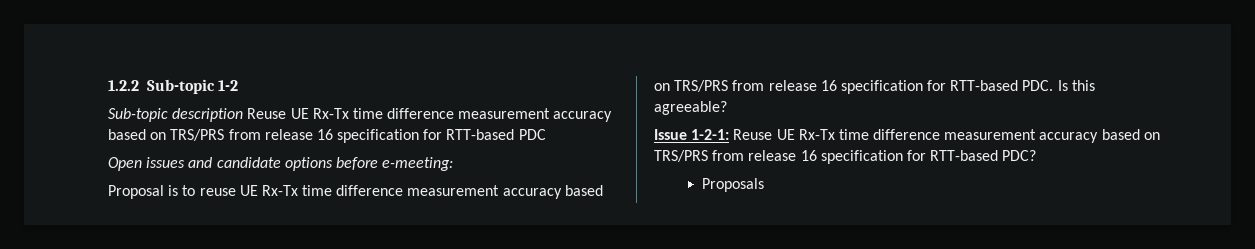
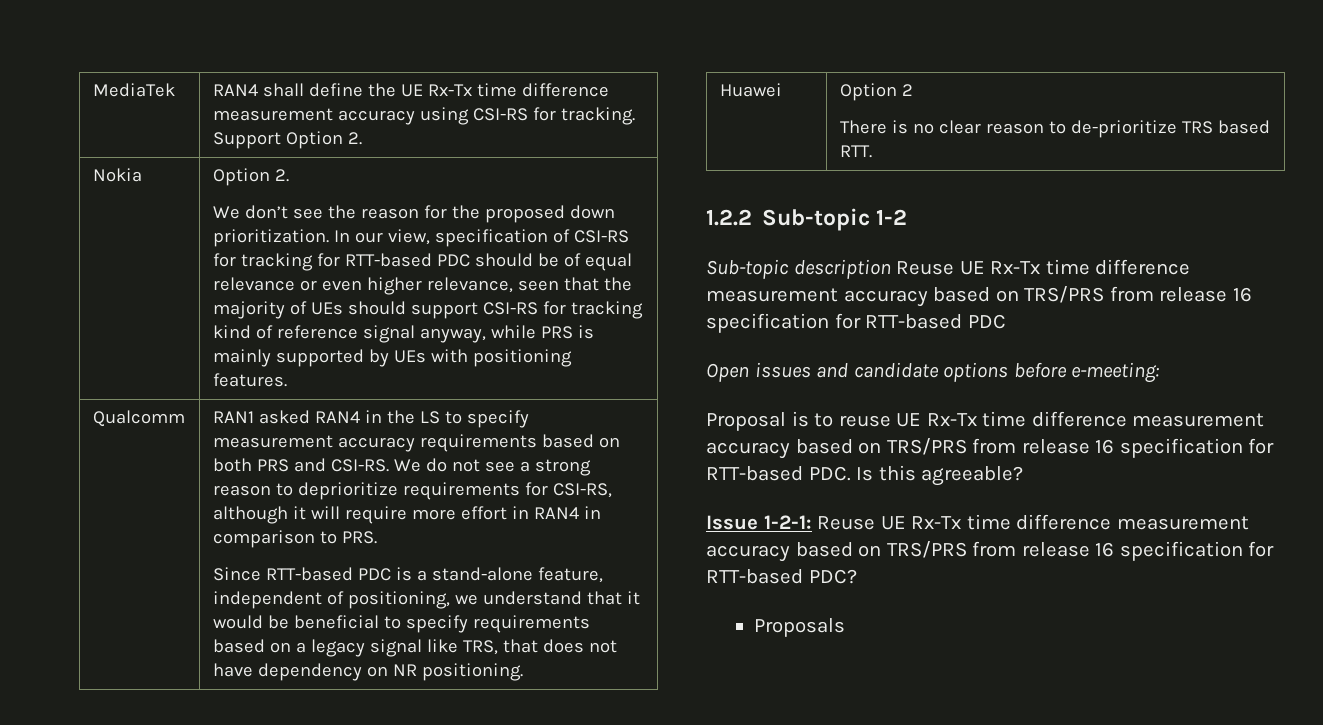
+ MediaTek | RAN4 shall define the UE Rx-Tx time difference measurement accuracy using CSI-RS for tracking. Support Option 2.
+ Nokia | Option 2.
+ We don’t see the reason for the proposed down prioritization. In our view, specification of CSI-RS for tracking for RTT-based PDC should be of equal relevance or even higher relevance, seen that the majority of UEs should support CSI-RS for tracking kind of reference signal anyway, while PRS is mainly supported by UEs with positioning features.
+ Qualcomm | RAN1 asked RAN4 in the LS to specify measurement accuracy requirements based on both PRS and CSI-RS. We do not see a strong reason to deprioritize requirements for CSI-RS, although it will require more effort in RAN4 in comparison to PRS.
+ Since RTT-based PDC is a stand-alone feature, independent of positioning, we understand that it would be beneficial to specify requirements based on a legacy signal like TRS, that does not have dependency on NR positioning.
+ Huawei | Option 2
+ There is no clear reason to de-prioritize TRS based RTT.

